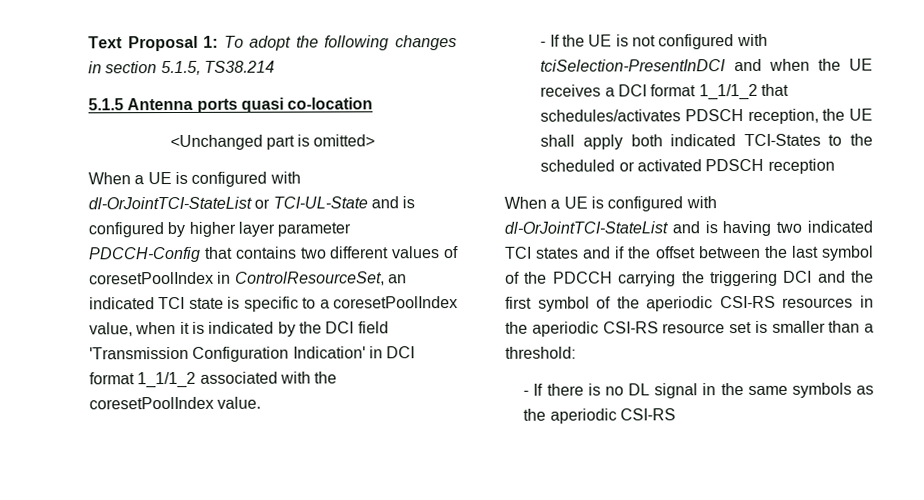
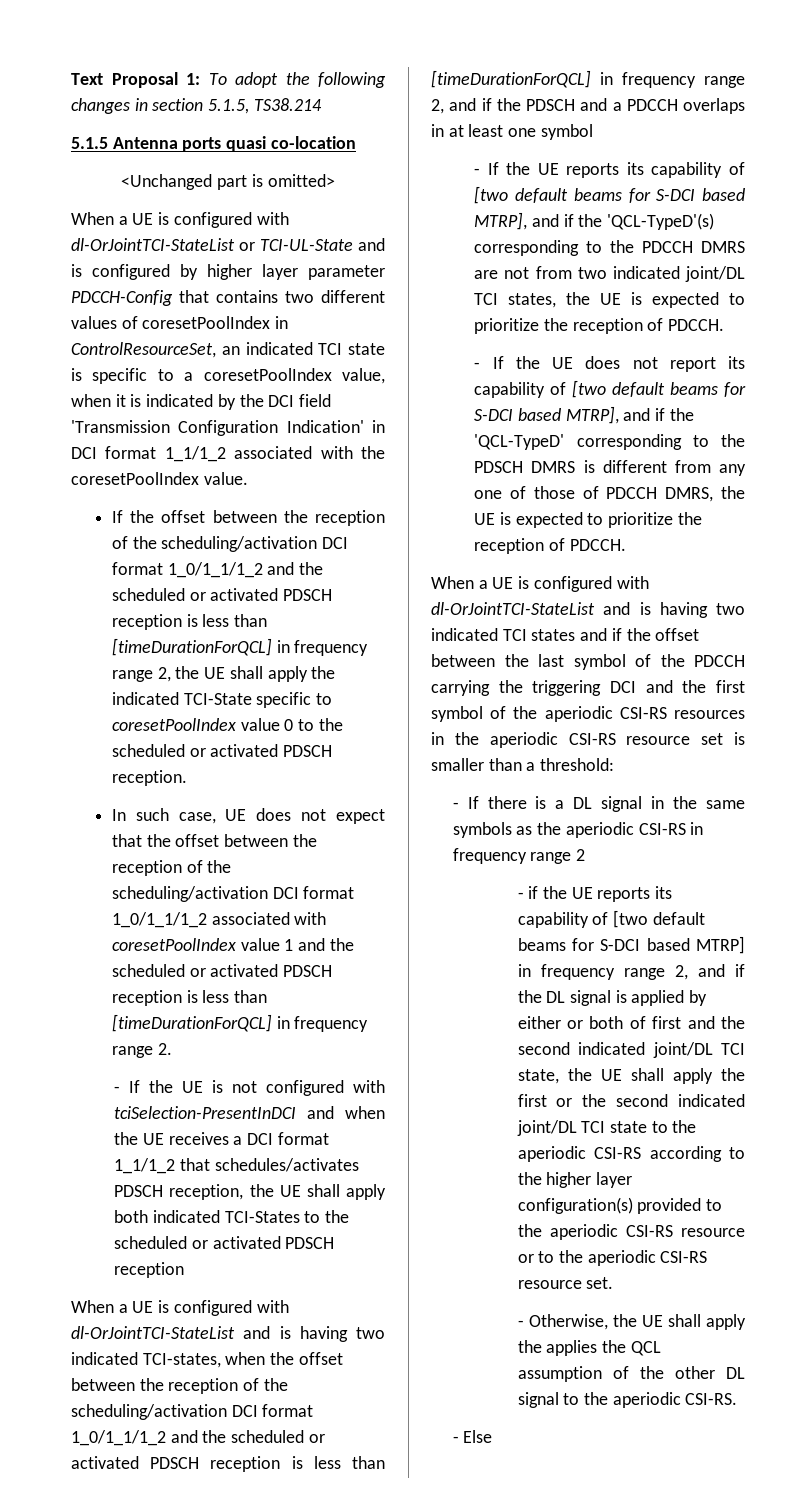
+ If the offset between the reception of the scheduling/activation DCI format 1_0/1_1/1_2 and the scheduled or activated PDSCH reception is less than [timeDurationForQCL] in frequency range 2, the UE shall apply the indicated TCI-State specific to coresetPoolIndex value 0 to the scheduled or activated PDSCH reception.
+ In such case, UE does not expect that the offset between the reception of the scheduling/activation DCI format 1_0/1_1/1_2 associated with coresetPoolIndex value 1 and the scheduled or activated PDSCH reception is less than [timeDurationForQCL] in frequency range 2.
+ When a UE is configured with dl-OrJointTCI-StateList and is having two indicated TCI-states, when the offset between the reception of the scheduling/activation DCI format 1_0/1_1/1_2 and the scheduled or activated PDSCH reception is less than [timeDurationForQCL] in frequency range 2, and if the PDSCH and a PDCCH overlaps in at least one symbol
+ - If the UE reports its capability of [two default beams for S-DCI based MTRP], and if the 'QCL-TypeD'(s) corresponding to the PDCCH DMRS are not from two indicated joint/DL TCI states, the UE is expected to prioritize the reception of PDCCH.
+ - If the UE does not report its capability of [two default beams for S-DCI based MTRP], and if the 'QCL-TypeD' corresponding to the PDSCH DMRS is different from any one of those of PDCCH DMRS, the UE is expected to prioritize the reception of PDCCH.
- - If there is no DL signal in the same symbols as the aperiodic CSI-RS
+ - If there is a DL signal in the same symbols as the aperiodic CSI-RS in frequency range 2
+ - if the UE reports its capability of [two default beams for S-DCI based MTRP] in frequency range 2, and if the DL signal is applied by either or both of first and the second indicated joint/DL TCI state, the UE shall apply the first or the second indicated joint/DL TCI state to the aperiodic CSI-RS according to the higher layer configuration(s) provided to the aperiodic CSI-RS resource or to the aperiodic CSI-RS resource set.
+ - Otherwise, the UE shall apply the applies the QCL assumption of the other DL signal to the aperiodic CSI-RS.
+ - Else

